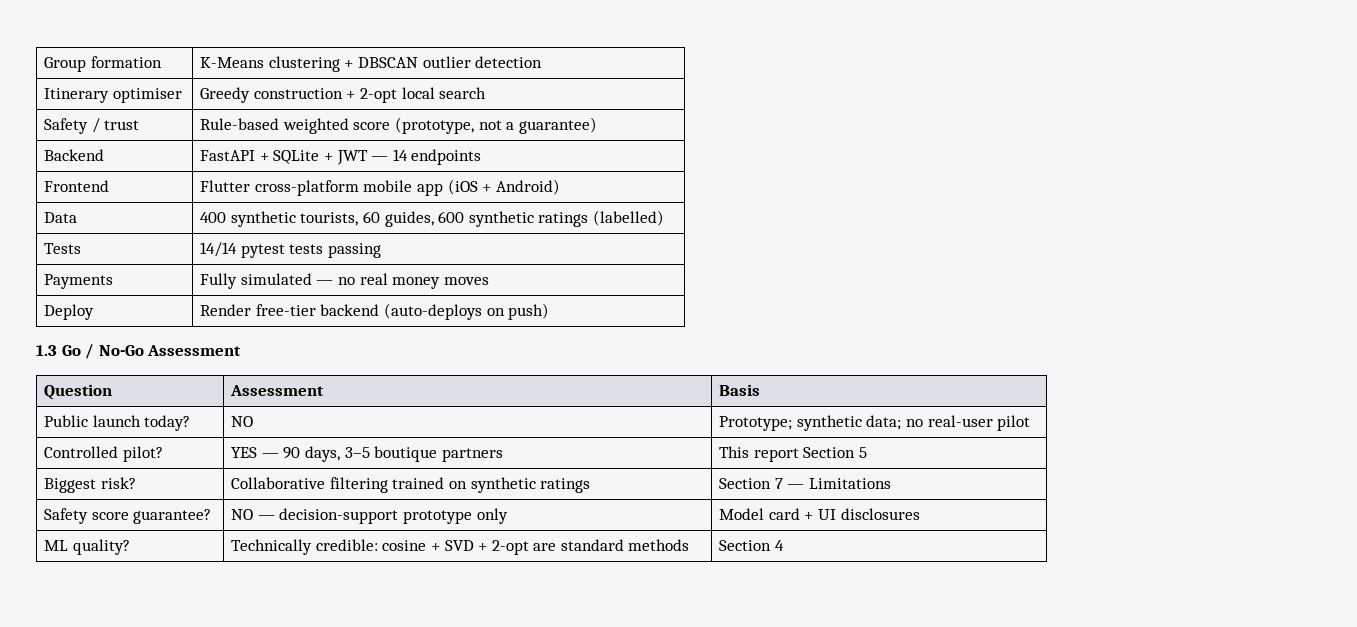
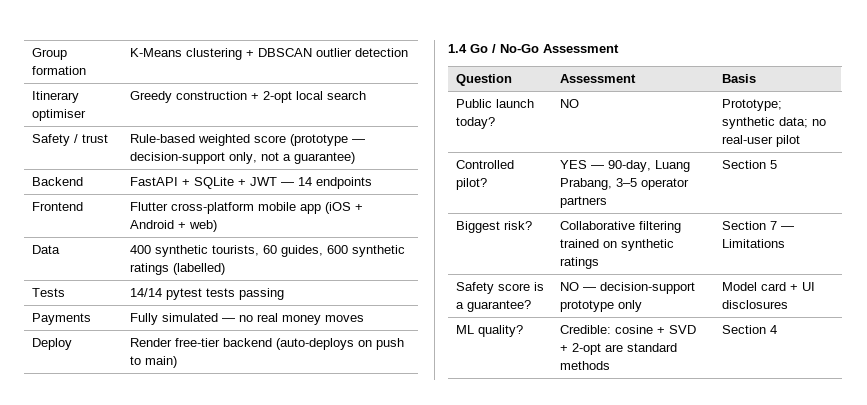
- Safety / trust | Rule-based weighted score (prototype, not a guarantee)
+ Safety / trust | Rule-based weighted score (prototype — decision-support only, not a guarantee)
- Frontend | Flutter cross-platform mobile app (iOS + Android)
+ Frontend | Flutter cross-platform mobile app (iOS + Android + web)
- Deploy | Render free-tier backend (auto-deploys on push)
- 1.3 Go / No-Go Assessment
+ Deploy | Render free-tier backend (auto-deploys on push to main)
+ 1.4 Go / No-Go Assessment
- Controlled pilot? | YES — 90 days, 3–5 boutique partners | This report Section 5
+ Controlled pilot? | YES — 90-day, Luang Prabang, 3–5 operator partners | Section 5
- Safety score guarantee? | NO — decision-support prototype only | Model card + UI disclosures
+ Safety score is a guarantee? | NO — decision-support prototype only | Model card + UI disclosures
- ML quality? | Technically credible: cosine + SVD + 2-opt are standard methods | Section 4
+ ML quality? | Credible: cosine + SVD + 2-opt are standard methods | Section 4

